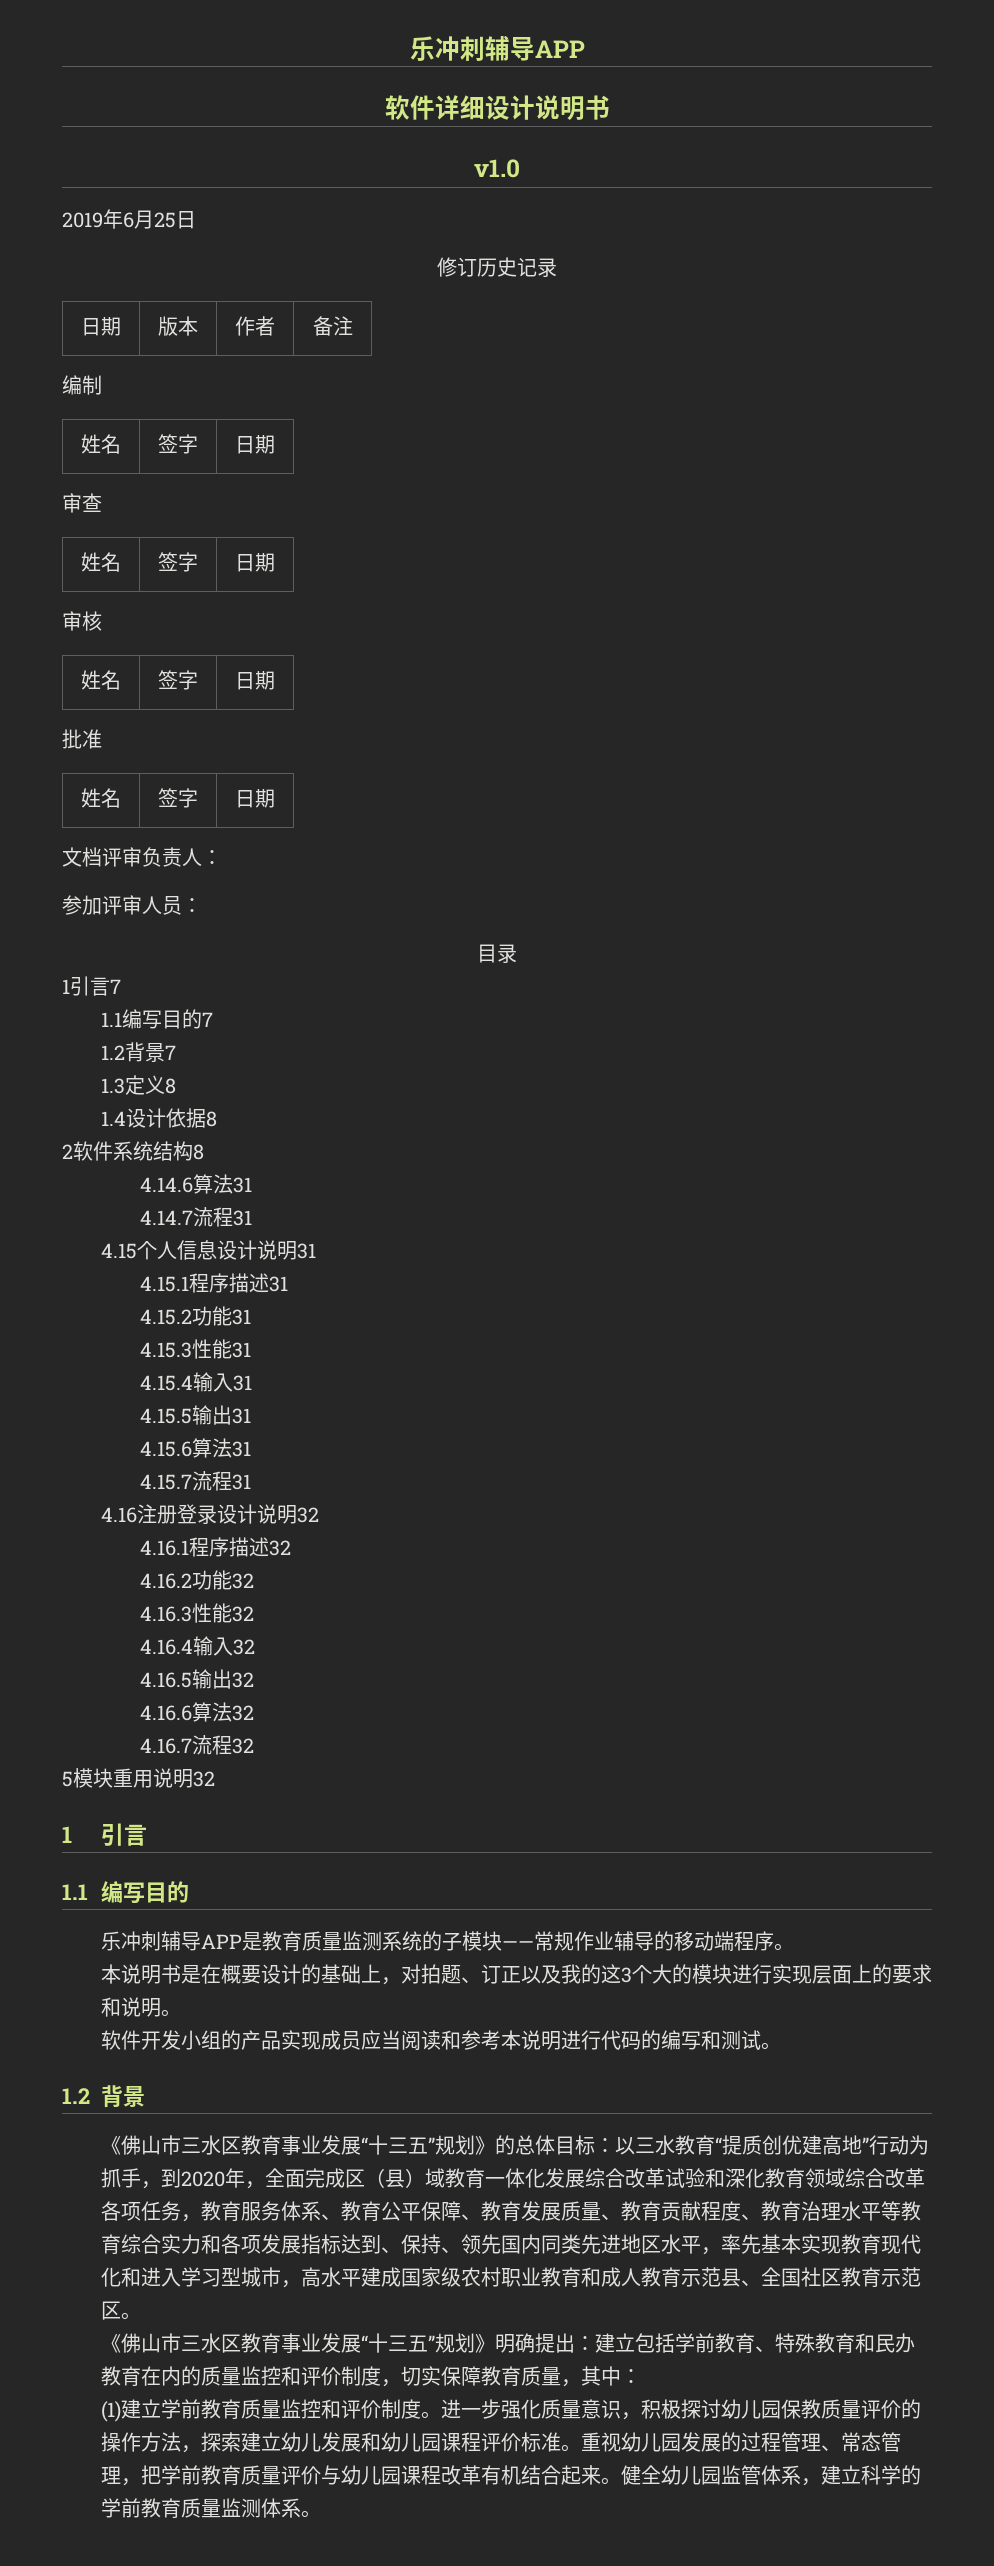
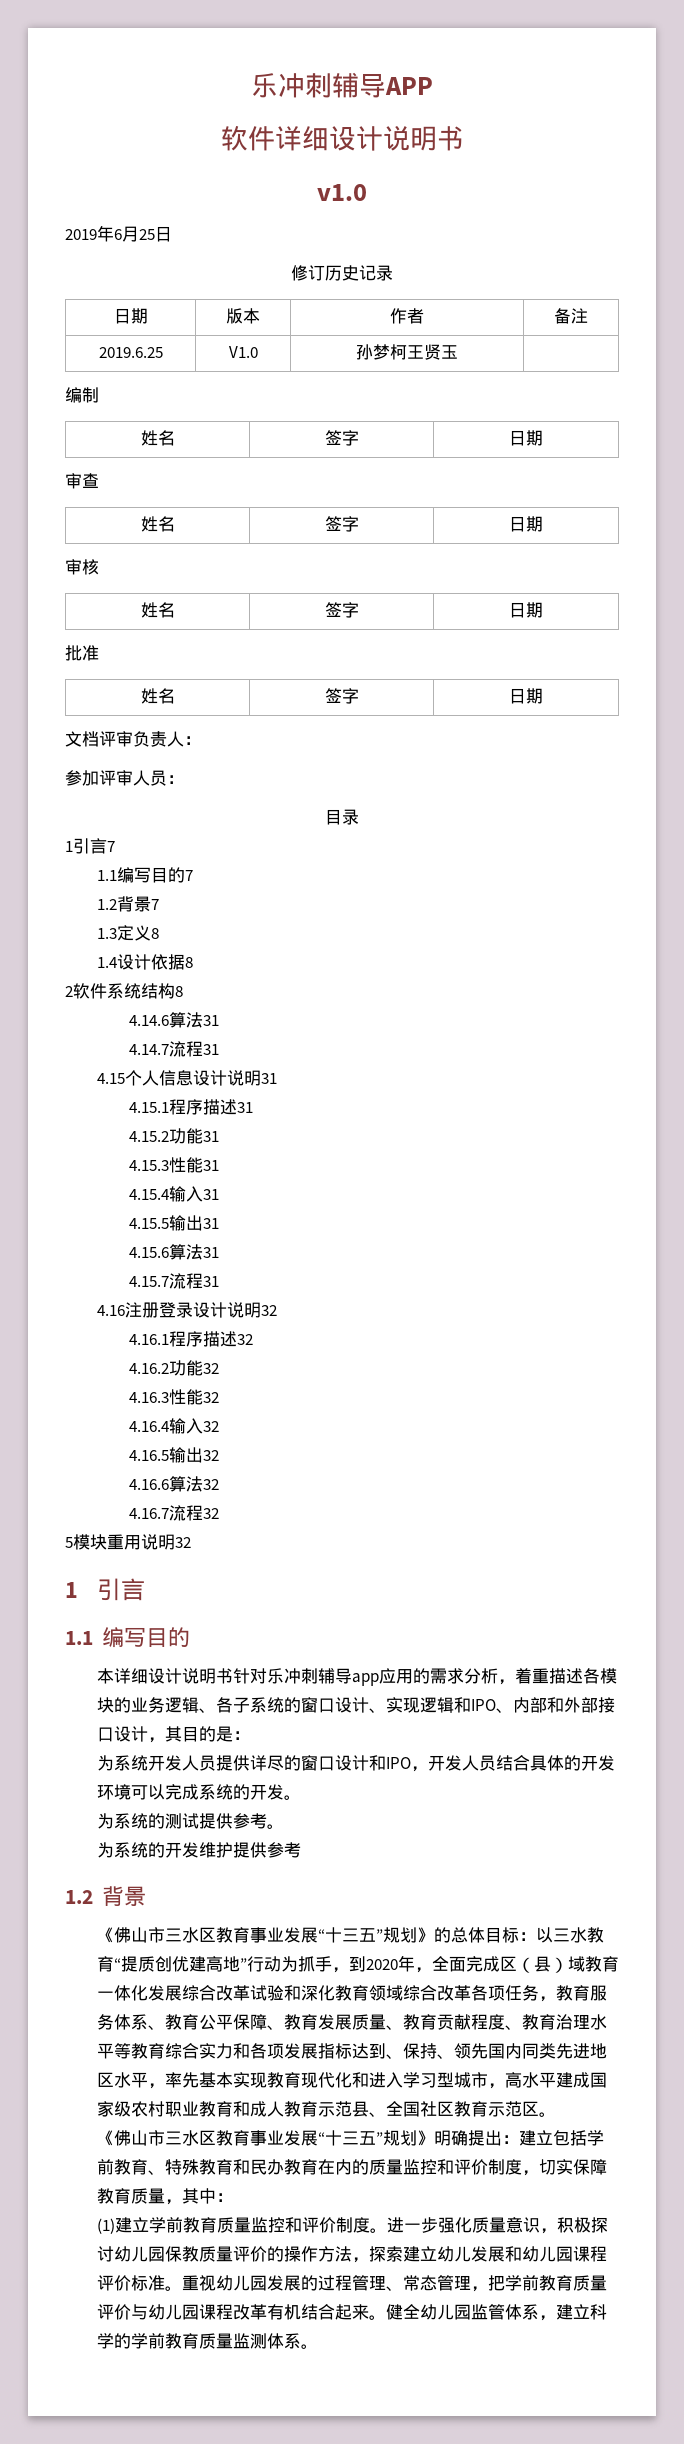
+ 2019.6.25 | V1.0 | 孙梦柯王贤玉 |
- 乐冲刺辅导APP是教育质量监测系统的子模块——常规作业辅导的移动端程序。
- 本说明书是在概要设计的基础上，对拍题、订正以及我的这3个大的模块进行实现层面上的要求和说明。
- 软件开发小组的产品实现成员应当阅读和参考本说明进行代码的编写和测试。
+ 本详细设计说明书针对乐冲刺辅导app应用的需求分析，着重描述各模块的业务逻辑、各子系统的窗口设计、实现逻辑和IPO、内部和外部接口设计，其目的是：
+ 为系统开发人员提供详尽的窗口设计和IPO，开发人员结合具体的开发环境可以完成系统的开发。
+ 为系统的测试提供参考。
+ 为系统的开发维护提供参考

